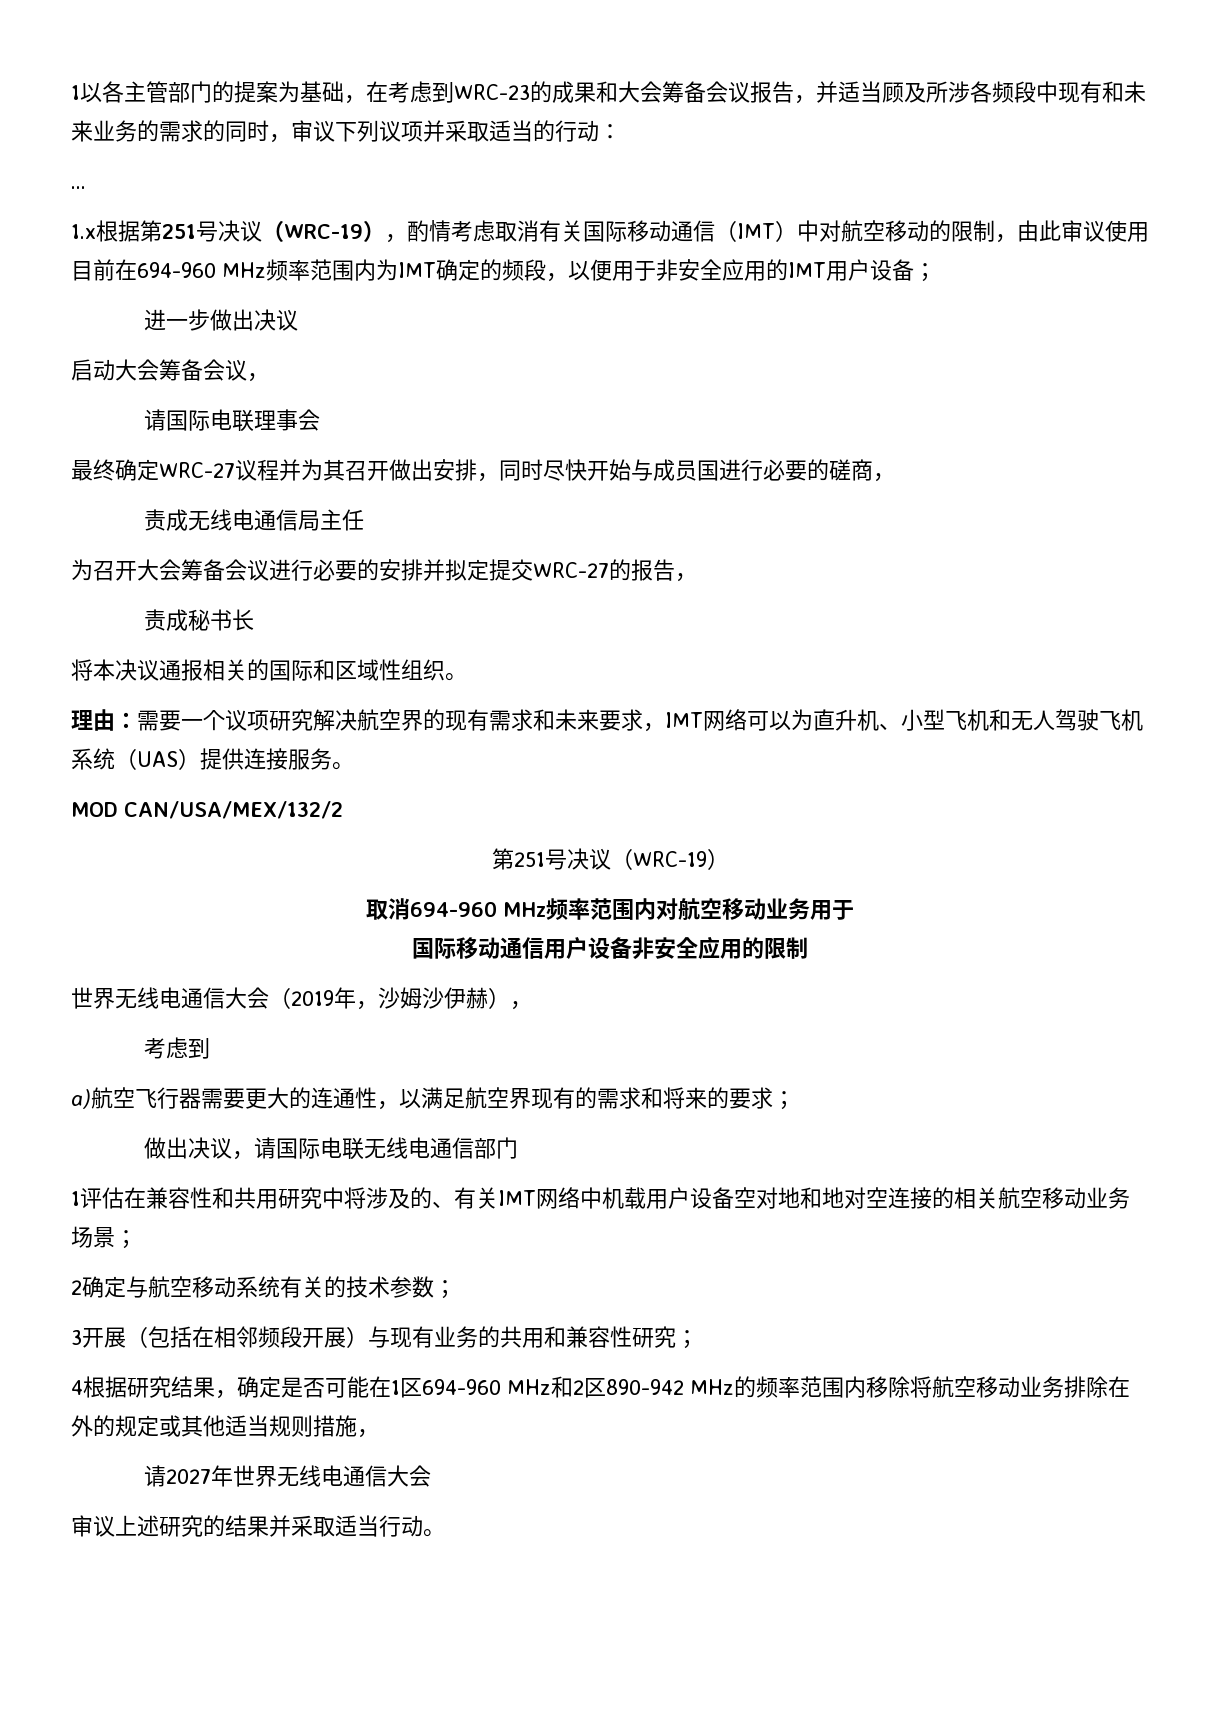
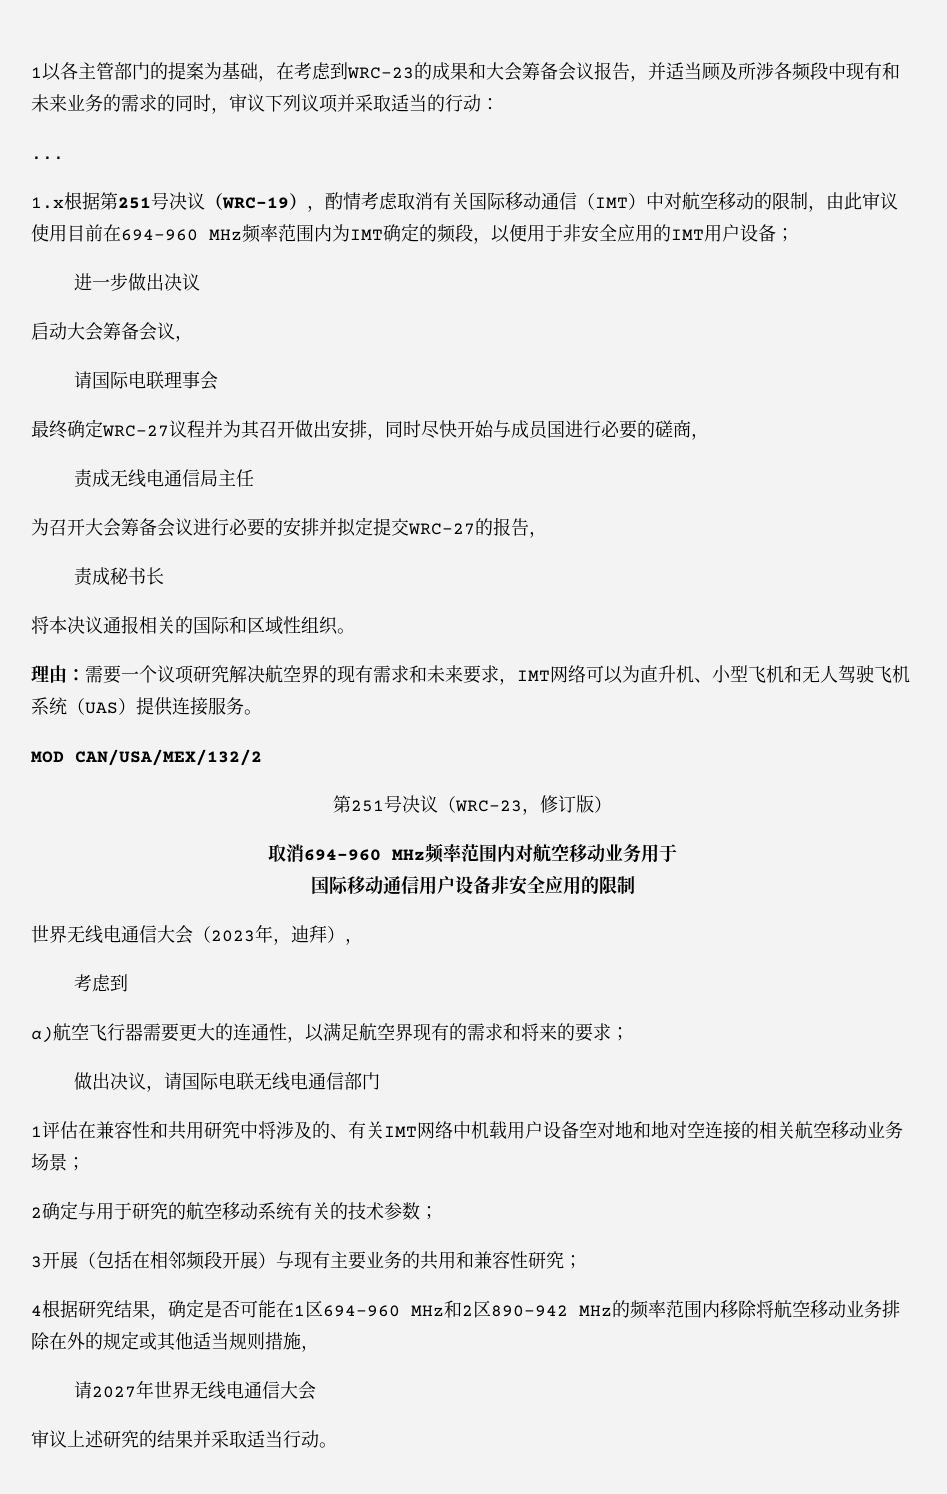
  MOD CAN/USA/MEX/132/2
- 第251号决议（WRC-19）
+ 第251号决议（WRC-23，修订版）
- 世界无线电通信大会（2019年，沙姆沙伊赫），
+ 世界无线电通信大会（2023年，迪拜），
- 2确定与航空移动系统有关的技术参数；
+ 2确定与用于研究的航空移动系统有关的技术参数；
- 3开展（包括在相邻频段开展）与现有业务的共用和兼容性研究；
+ 3开展（包括在相邻频段开展）与现有主要业务的共用和兼容性研究；

